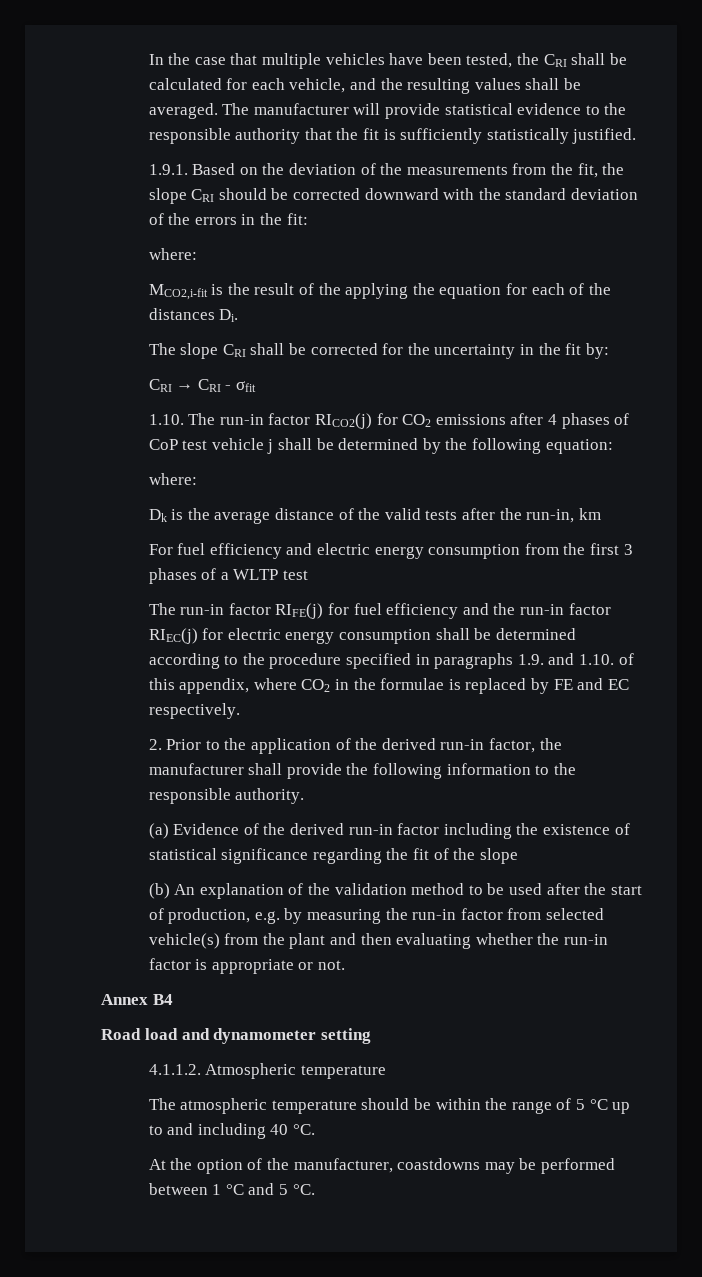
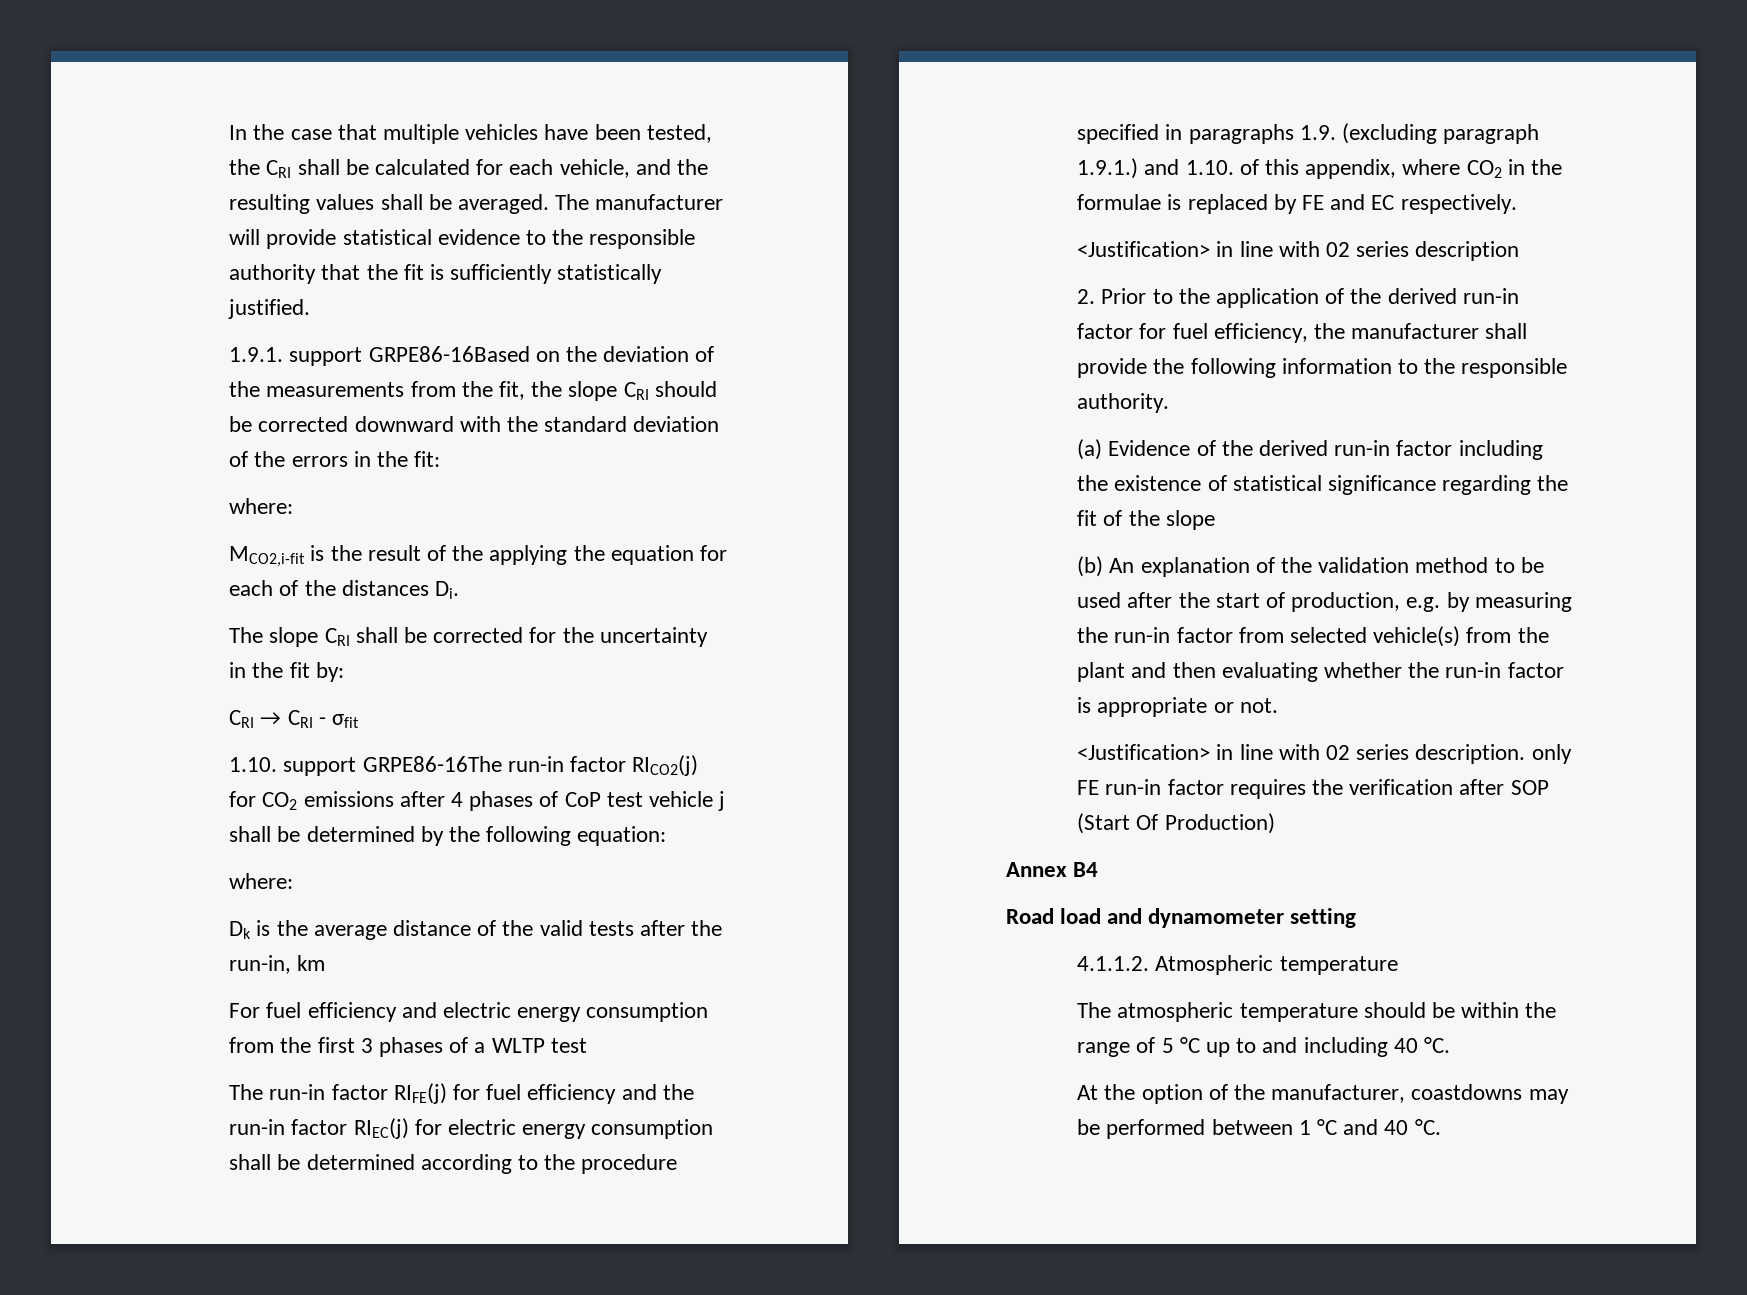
- 1.9.1. Based on the deviation of the measurements from the fit, the slope CRI should be corrected downward with the standard deviation of the errors in the fit:
+ 1.9.1. support GRPE86-16Based on the deviation of the measurements from the fit, the slope CRI should be corrected downward with the standard deviation of the errors in the fit:
- 1.10. The run-in factor RICO2(j) for CO2 emissions after 4 phases of CoP test vehicle j shall be determined by the following equation:
+ 1.10. support GRPE86-16The run-in factor RICO2(j) for CO2 emissions after 4 phases of CoP test vehicle j shall be determined by the following equation:
- The run-in factor RIFE(j) for fuel efficiency and the run-in factor RIEC(j) for electric energy consumption shall be determined according to the procedure specified in paragraphs 1.9. and 1.10. of this appendix, where CO2 in the formulae is replaced by FE and EC respectively.
+ The run-in factor RIFE(j) for fuel efficiency and the run-in factor RIEC(j) for electric energy consumption shall be determined according to the procedure specified in paragraphs 1.9. (excluding paragraph 1.9.1.) and 1.10. of this appendix, where CO2 in the formulae is replaced by FE and EC respectively.
+ <Justification> in line with 02 series description
- 2. Prior to the application of the derived run-in factor, the manufacturer shall provide the following information to the responsible authority.
+ 2. Prior to the application of the derived run-in factor for fuel efficiency, the manufacturer shall provide the following information to the responsible authority.
+ <Justification> in line with 02 series description. only FE run-in factor requires the verification after SOP (Start Of Production)
- At the option of the manufacturer, coastdowns may be performed between 1 °C and 5 °C.
+ At the option of the manufacturer, coastdowns may be performed between 1 °C and 40 °C.

